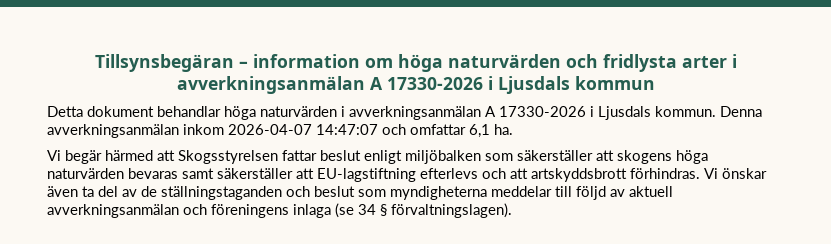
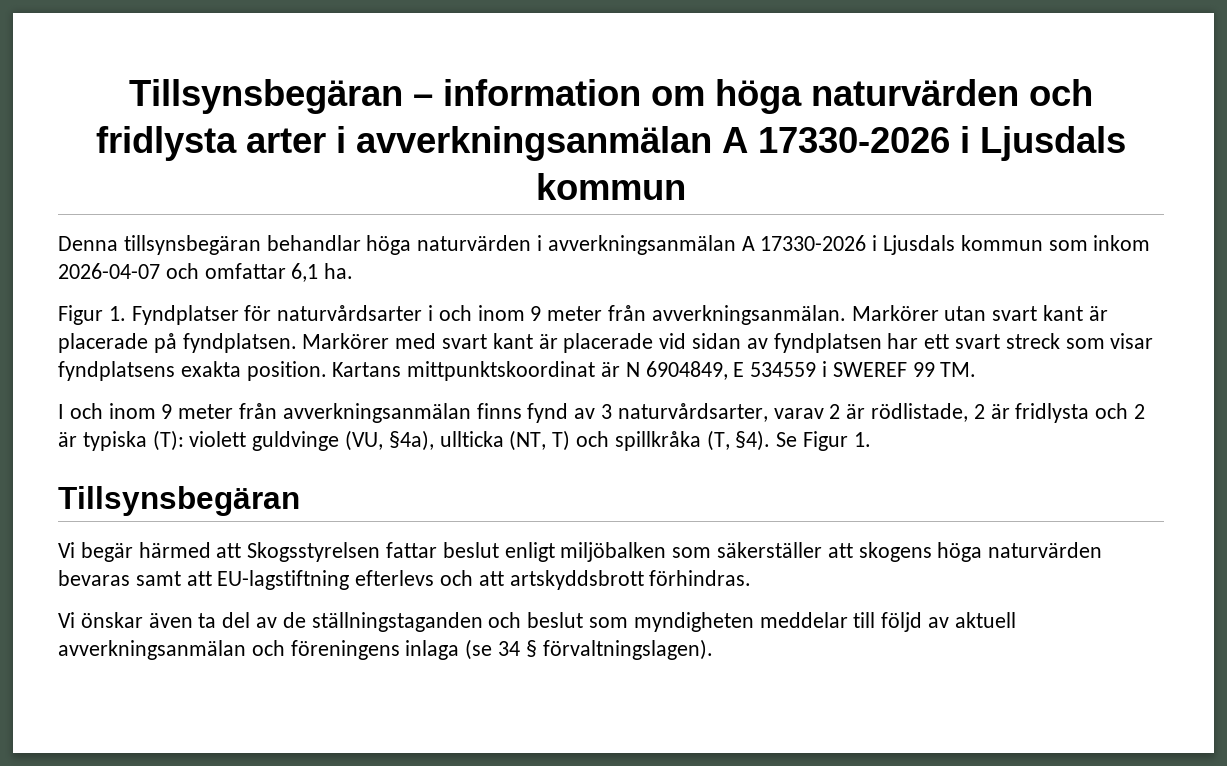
- Detta dokument behandlar höga naturvärden i avverkningsanmälan A 17330-2026 i Ljusdals kommun. Denna avverkningsanmälan inkom 2026-04-07 14:47:07 och omfattar 6,1 ha.
+ Denna tillsynsbegäran behandlar höga naturvärden i avverkningsanmälan A 17330-2026 i Ljusdals kommun som inkom 2026-04-07 och omfattar 6,1 ha.
+ Figur 1. Fyndplatser för naturvårdsarter i och inom 9 meter från avverkningsanmälan. Markörer utan svart kant är placerade på fyndplatsen. Markörer med svart kant är placerade vid sidan av fyndplatsen har ett svart streck som visar fyndplatsens exakta position. Kartans mittpunktskoordinat är N 6904849, E 534559 i SWEREF 99 TM.
+ I och inom 9 meter från avverkningsanmälan finns fynd av 3 naturvårdsarter, varav 2 är rödlistade, 2 är fridlysta och 2 är typiska (T): violett guldvinge (VU, §4a), ullticka (NT, T) och spillkråka (T, §4). Se Figur 1.
+ Tillsynsbegäran
- Vi begär härmed att Skogsstyrelsen fattar beslut enligt miljöbalken som säkerställer att skogens höga naturvärden bevaras samt säkerställer att EU-lagstiftning efterlevs och att artskyddsbrott förhindras. Vi önskar även ta del av de ställningstaganden och beslut som myndigheterna meddelar till följd av aktuell avverkningsanmälan och föreningens inlaga (se 34 § förvaltningslagen).
+ Vi begär härmed att Skogsstyrelsen fattar beslut enligt miljöbalken som säkerställer att skogens höga naturvärden bevaras samt att EU-lagstiftning efterlevs och att artskyddsbrott förhindras.
+ Vi önskar även ta del av de ställningstaganden och beslut som myndigheten meddelar till följd av aktuell avverkningsanmälan och föreningens inlaga (se 34 § förvaltningslagen).

